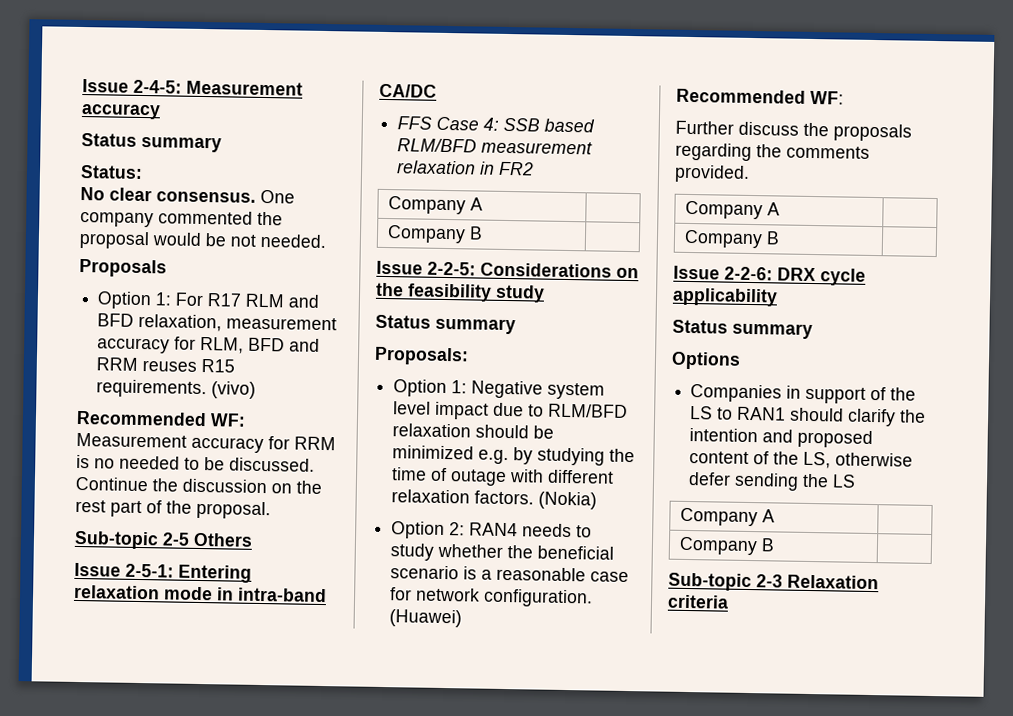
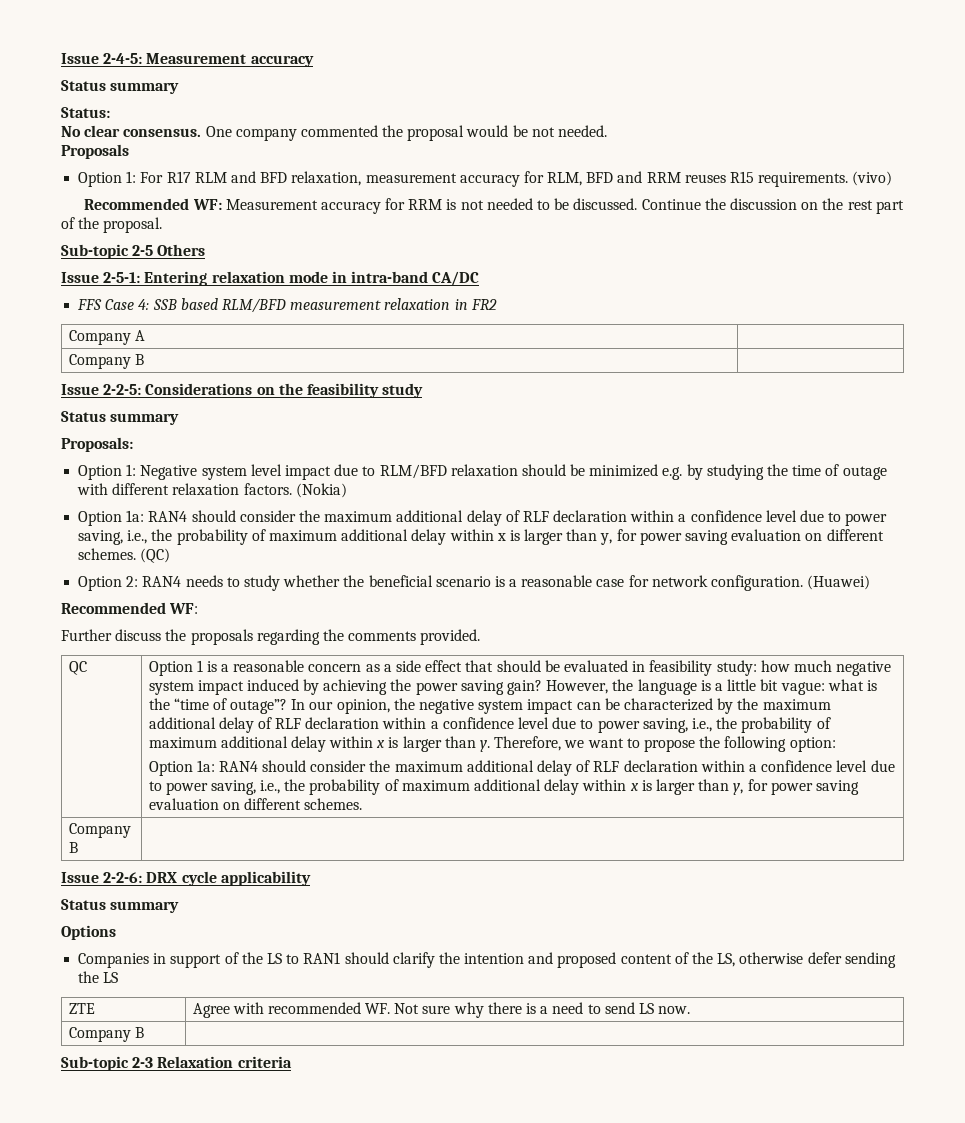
- Recommended WF: Measurement accuracy for RRM is no needed to be discussed.
+ Recommended WF: Measurement accuracy for RRM is not needed to be discussed.
+ Option 1a: RAN4 should consider the maximum additional delay of RLF declaration within a confidence level due to power saving, i.e., the probability of maximum additional delay within x is larger than y, for power saving evaluation on different schemes. (QC)
  Further discuss the proposals regarding the comments provided.
- Company A
+ QC | Option 1 is a reasonable concern as a side effect that should be evaluated in feasibility study: how much negative system impact induced by achieving the power saving gain? However, the language is a little bit vague: what is the “time of outage”? In our opinion, the negative system impact can be characterized by the maximum additional delay of RLF declaration within a confidence level due to power saving, i.e., the probability of maximum additional delay within x is larger than y. Therefore, we want to propose the following option:
+ Option 1a: RAN4 should consider the maximum additional delay of RLF declaration within a confidence level due to power saving, i.e., the probability of maximum additional delay within x is larger than y, for power saving evaluation on different schemes.
  Companies in support of the LS to RAN1 should clarify the intention and proposed content of the LS, otherwise defer sending the LS
- Company A |
+ ZTE | Agree with recommended WF. Not sure why there is a need to send LS now.

